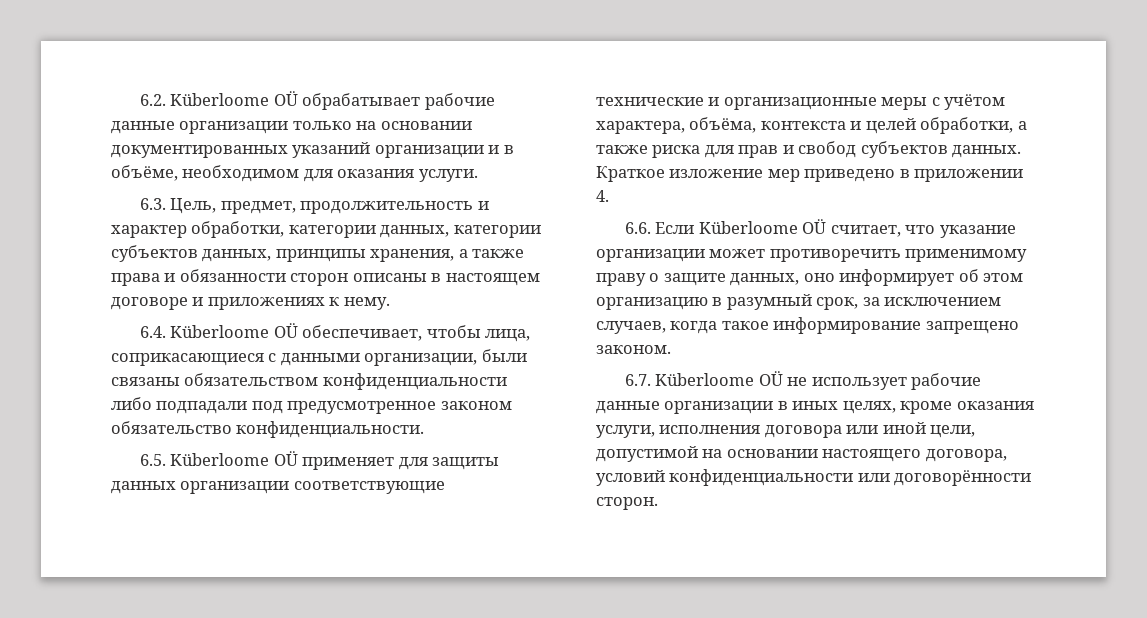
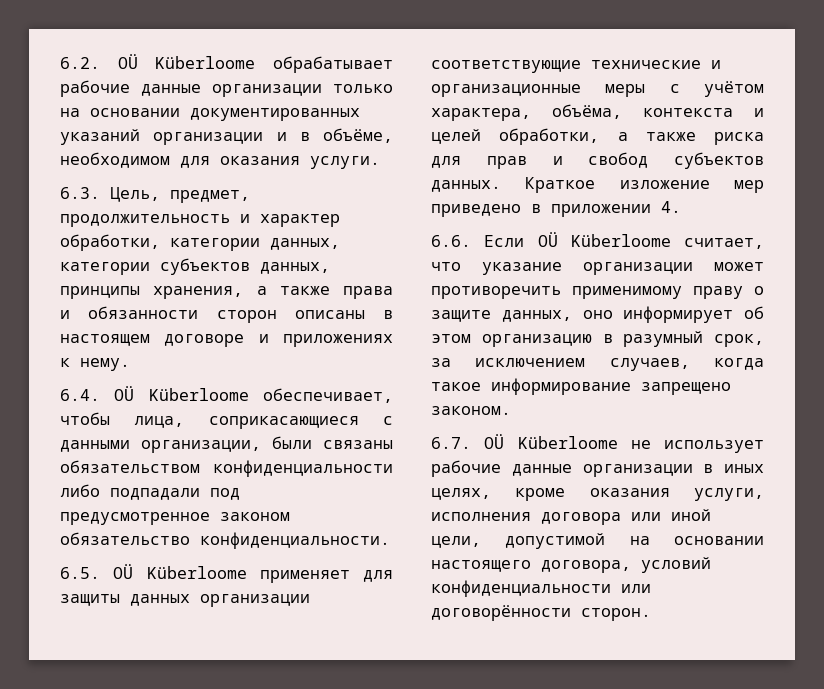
- 6.2. Küberloome OÜ обрабатывает рабочие данные организации только на основании документированных указаний организации и в объёме, необходимом для оказания услуги.
+ 6.2. OÜ Küberloome обрабатывает рабочие данные организации только на основании документированных указаний организации и в объёме, необходимом для оказания услуги.
- 6.4. Küberloome OÜ обеспечивает, чтобы лица, соприкасающиеся с данными организации, были связаны обязательством конфиденциальности либо подпадали под предусмотренное законом обязательство конфиденциальности.
+ 6.4. OÜ Küberloome обеспечивает, чтобы лица, соприкасающиеся с данными организации, были связаны обязательством конфиденциальности либо подпадали под предусмотренное законом обязательство конфиденциальности.
- 6.5. Küberloome OÜ применяет для защиты данных организации соответствующие технические и организационные меры с учётом характера, объёма, контекста и целей обработки, а также риска для прав и свобод субъектов данных.
+ 6.5. OÜ Küberloome применяет для защиты данных организации соответствующие технические и организационные меры с учётом характера, объёма, контекста и целей обработки, а также риска для прав и свобод субъектов данных.
- 6.6. Если Küberloome OÜ считает, что указание организации может противоречить применимому праву о защите данных, оно информирует об этом организацию в разумный срок, за исключением случаев, когда такое информирование запрещено законом.
+ 6.6. Если OÜ Küberloome считает, что указание организации может противоречить применимому праву о защите данных, оно информирует об этом организацию в разумный срок, за исключением случаев, когда такое информирование запрещено законом.
- 6.7. Küberloome OÜ не использует рабочие данные организации в иных целях, кроме оказания услуги, исполнения договора или иной цели, допустимой на основании настоящего договора, условий конфиденциальности или договорённости сторон.
+ 6.7. OÜ Küberloome не использует рабочие данные организации в иных целях, кроме оказания услуги, исполнения договора или иной цели, допустимой на основании настоящего договора, условий конфиденциальности или договорённости сторон.

